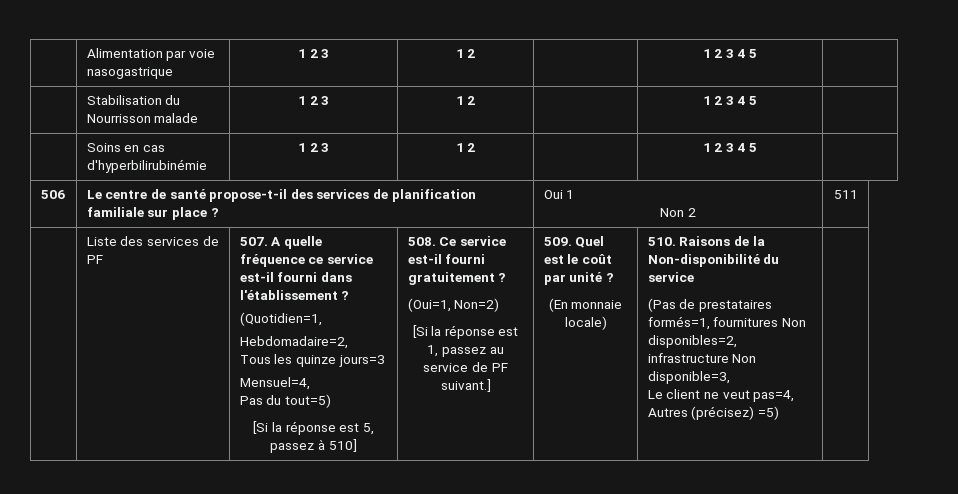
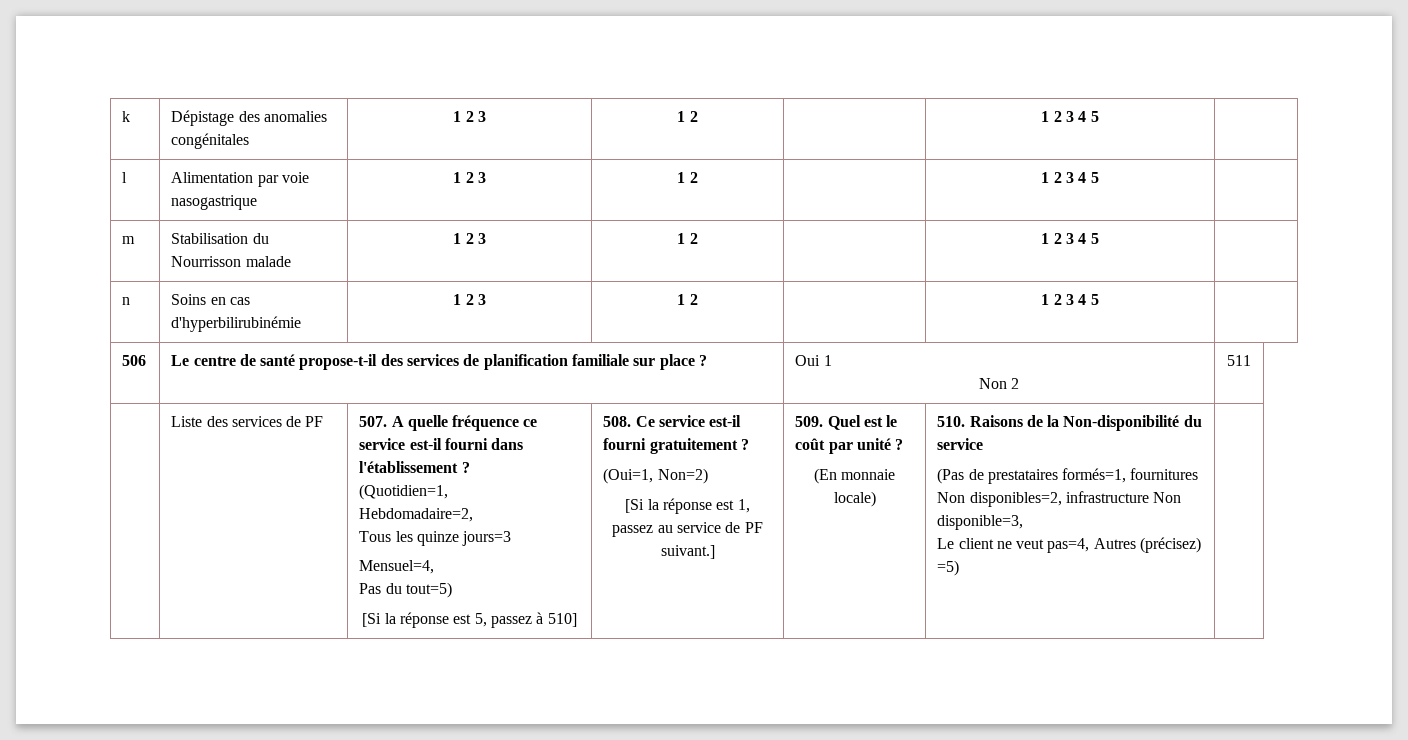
- | Alimentation par voie nasogastrique | 1 2 3 | 1 2 | | 1 2 3 4 5 |
+ k | Dépistage des anomalies congénitales | 1 2 3 | 1 2 | | 1 2 3 4 5 |
+ l | Alimentation par voie nasogastrique | 1 2 3 | 1 2 | | 1 2 3 4 5 |
- | Stabilisation du Nourrisson malade | 1 2 3 | 1 2 | | 1 2 3 4 5 |
+ m | Stabilisation du Nourrisson malade | 1 2 3 | 1 2 | | 1 2 3 4 5 |
- | Soins en cas d'hyperbilirubinémie | 1 2 3 | 1 2 | | 1 2 3 4 5 |
+ n | Soins en cas d'hyperbilirubinémie | 1 2 3 | 1 2 | | 1 2 3 4 5 |

